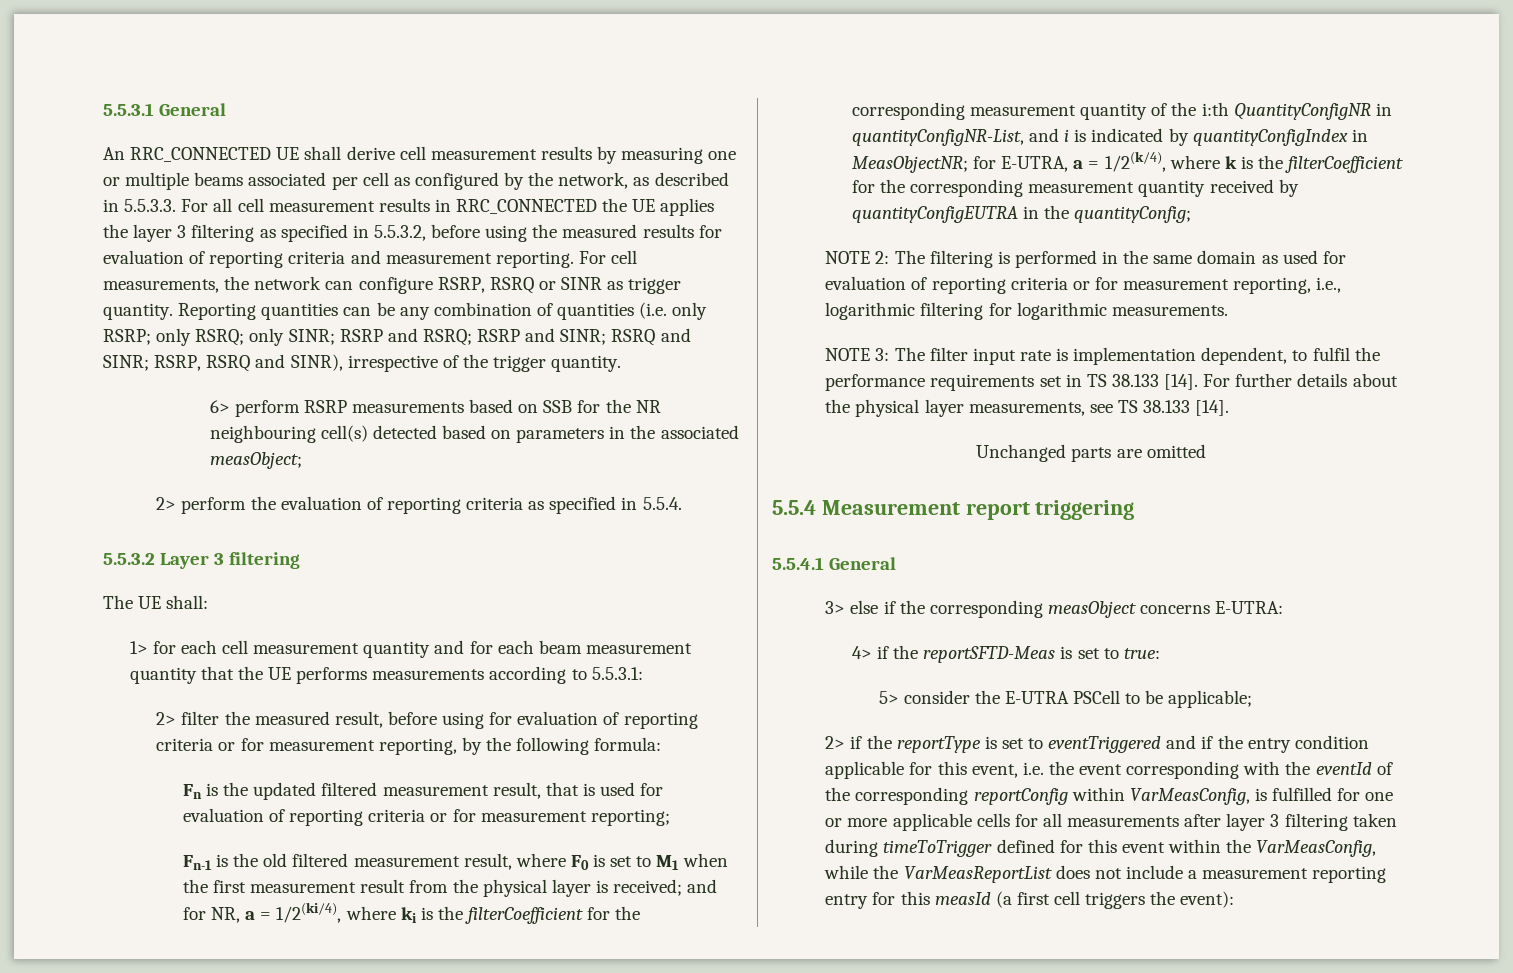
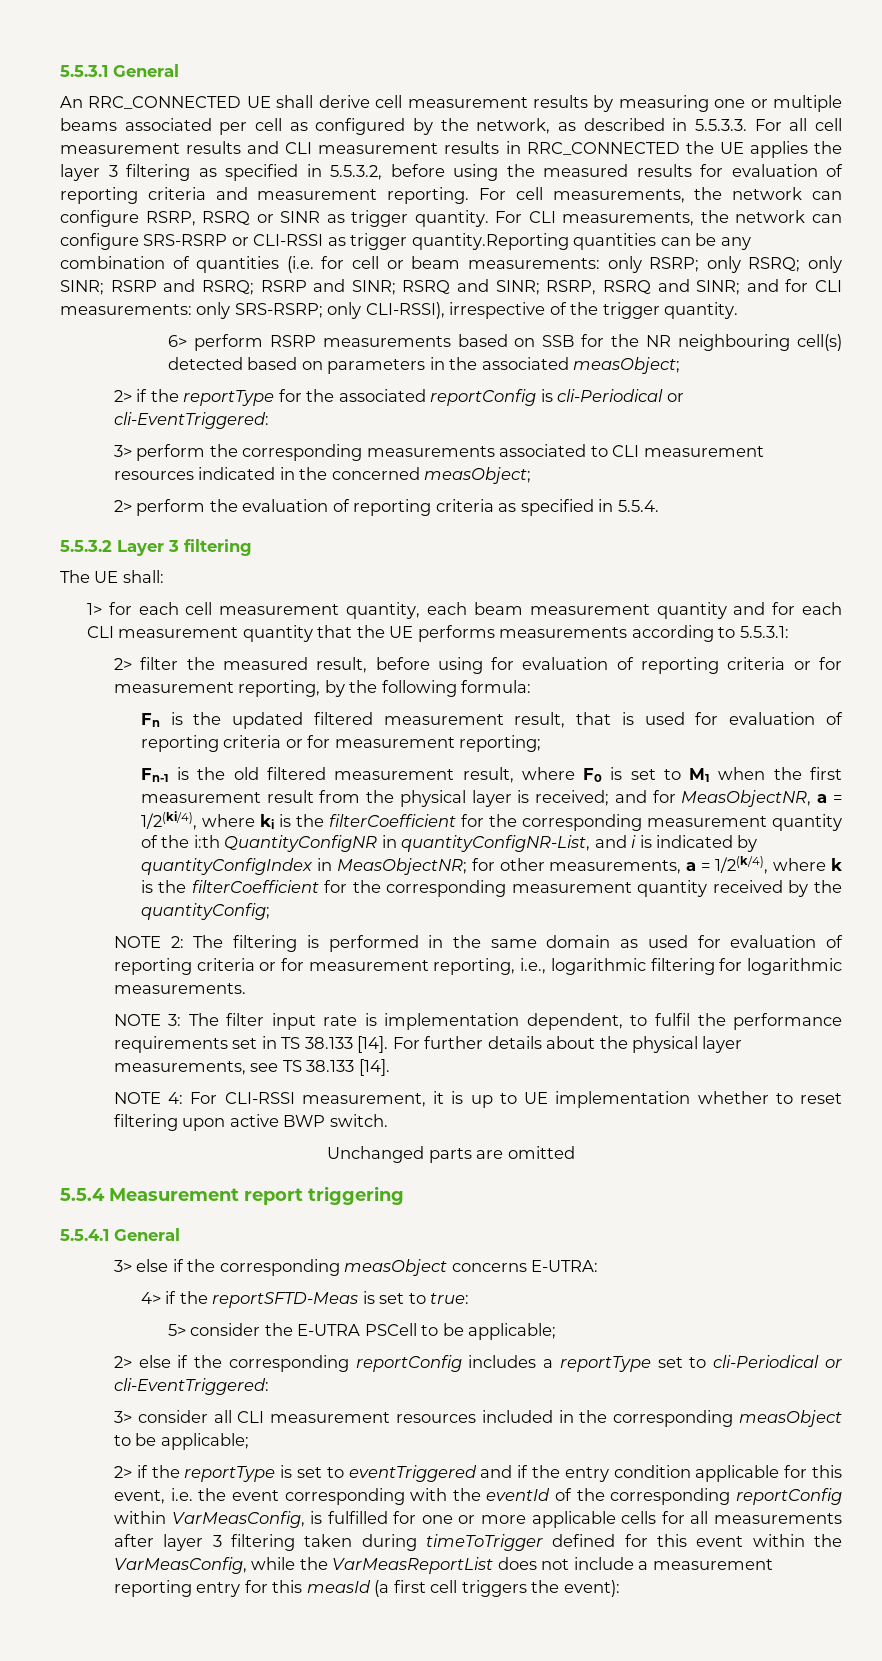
- An RRC_CONNECTED UE shall derive cell measurement results by measuring one or multiple beams associated per cell as configured by the network, as described in 5.5.3.3. For all cell measurement results in RRC_CONNECTED the UE applies the layer 3 filtering as specified in 5.5.3.2, before using the measured results for evaluation of reporting criteria and measurement reporting.
+ An RRC_CONNECTED UE shall derive cell measurement results by measuring one or multiple beams associated per cell as configured by the network, as described in 5.5.3.3. For all cell measurement results and CLI measurement results in RRC_CONNECTED the UE applies the layer 3 filtering as specified in 5.5.3.2, before using the measured results for evaluation of reporting criteria and measurement reporting.
- Reporting quantities can be any combination of quantities (i.e. only RSRP; only RSRQ; only SINR; RSRP and RSRQ; RSRP and SINR; RSRQ and SINR; RSRP, RSRQ and SINR), irrespective of the trigger quantity.
+ For CLI measurements, the network can configure SRS-RSRP or CLI-RSSI as trigger quantity.Reporting quantities can be any combination of quantities (i.e. for cell or beam measurements: only RSRP; only RSRQ; only SINR; RSRP and RSRQ; RSRP and SINR; RSRQ and SINR; RSRP, RSRQ and SINR; and for CLI measurements: only SRS-RSRP; only CLI-RSSI), irrespective of the trigger quantity.
+ 2> if the reportType for the associated reportConfig is cli-Periodical or cli-EventTriggered:
+ 3> perform the corresponding measurements associated to CLI measurement resources indicated in the concerned measObject;
- 1> for each cell measurement quantity and for each beam measurement quantity that the UE performs measurements according to 5.5.3.1:
+ 1> for each cell measurement quantity, each beam measurement quantity and for each CLI measurement quantity that the UE performs measurements according to 5.5.3.1:
- and for NR, a = 1/2(ki/4), where ki is the filterCoefficient for the corresponding measurement quantity of the i:th QuantityConfigNR in quantityConfigNR-List, and i is indicated by quantityConfigIndex in MeasObjectNR;
+ and for MeasObjectNR, a = 1/2(ki/4), where ki is the filterCoefficient for the corresponding measurement quantity of the i:th QuantityConfigNR in quantityConfigNR-List, and i is indicated by quantityConfigIndex in MeasObjectNR;
- for E-UTRA, a = 1/2(k/4), where k is the filterCoefficient for the corresponding measurement quantity received by quantityConfigEUTRA in the quantityConfig;
+ for other measurements, a = 1/2(k/4), where k is the filterCoefficient for the corresponding measurement quantity received by the quantityConfig;
+ NOTE 4: For CLI-RSSI measurement, it is up to UE implementation whether to reset filtering upon active BWP switch.
+ 2> else if the corresponding reportConfig includes a reportType set to cli-Periodical or cli-EventTriggered:
+ 3> consider all CLI measurement resources included in the corresponding measObject to be applicable;

